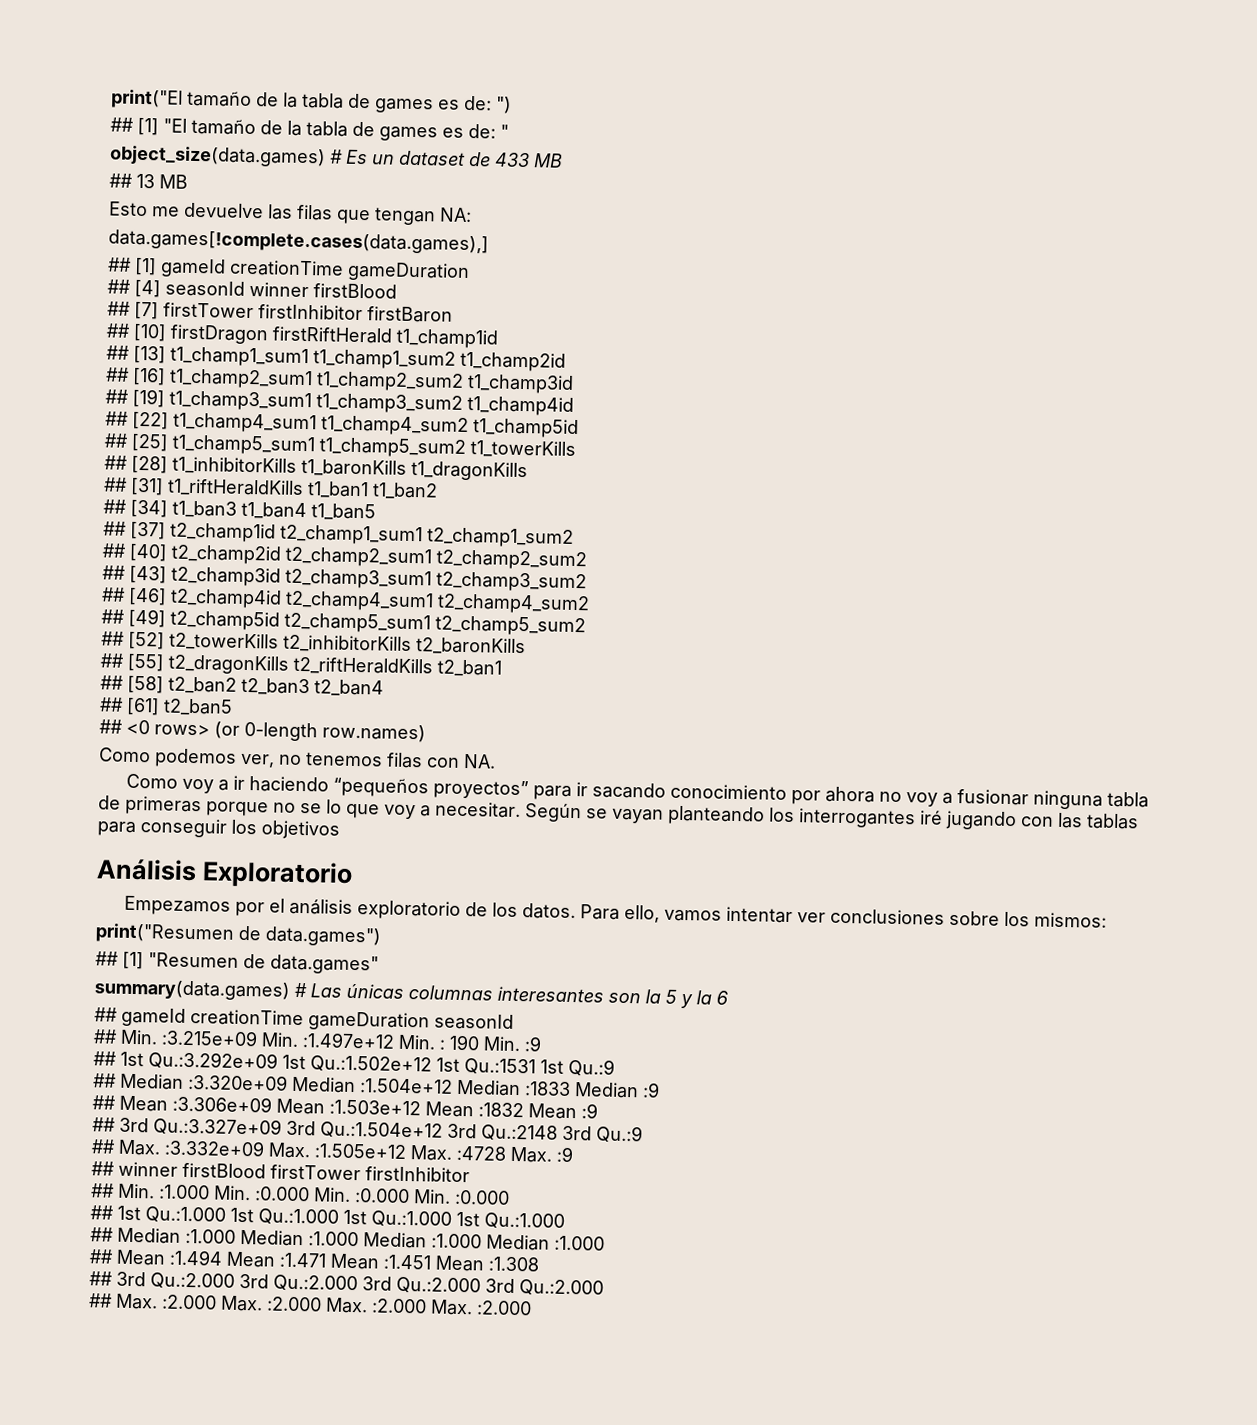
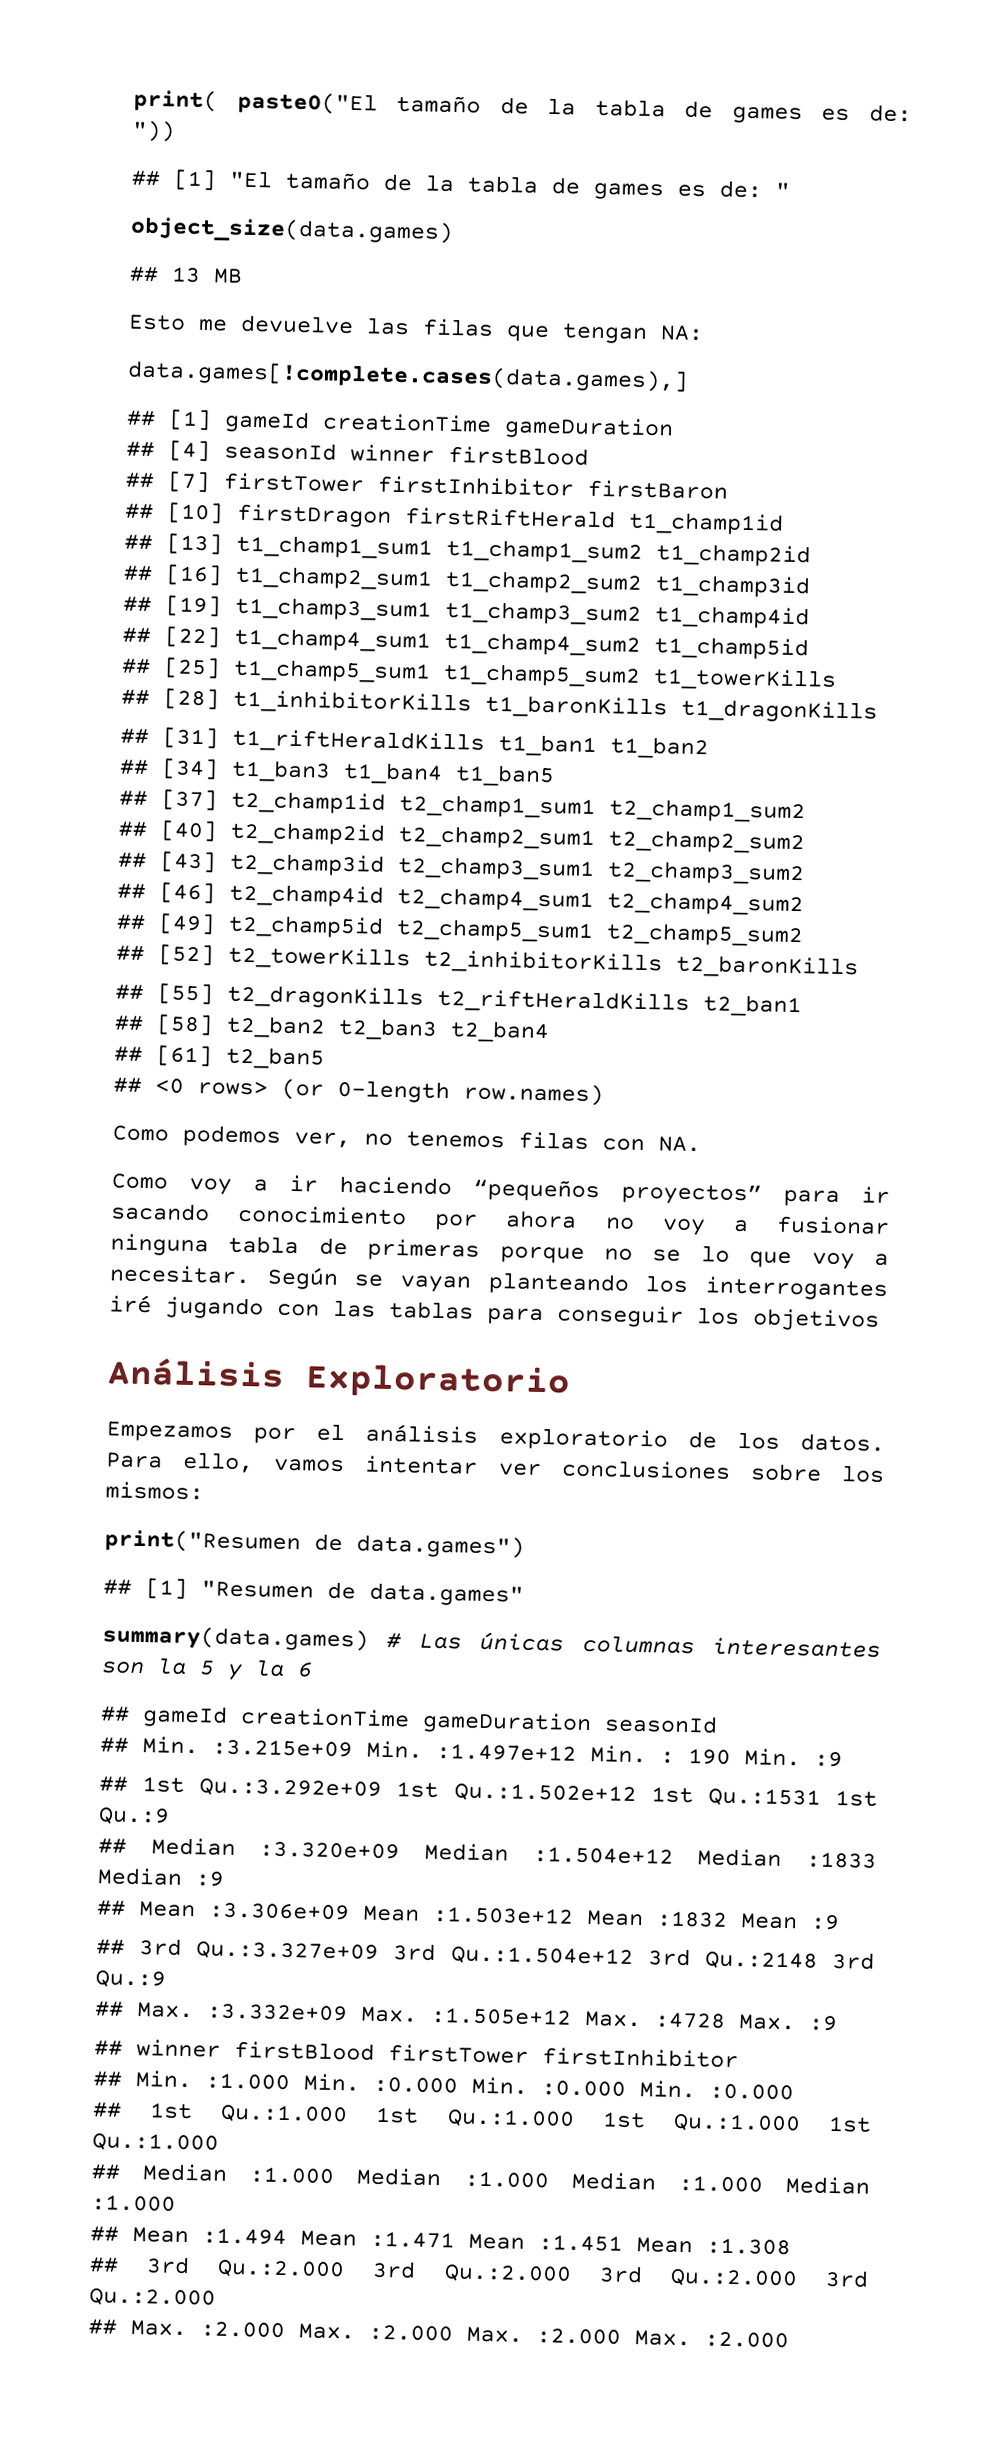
- print("El tamaño de la tabla de games es de: ")
+ print( paste0("El tamaño de la tabla de games es de: "))
- object_size(data.games) # Es un dataset de 433 MB
+ object_size(data.games)

